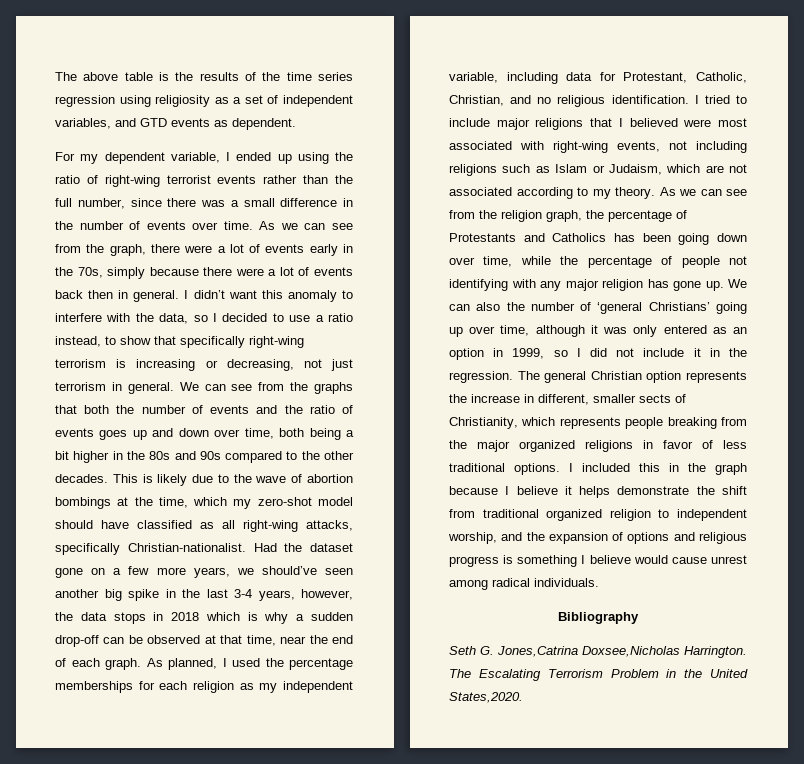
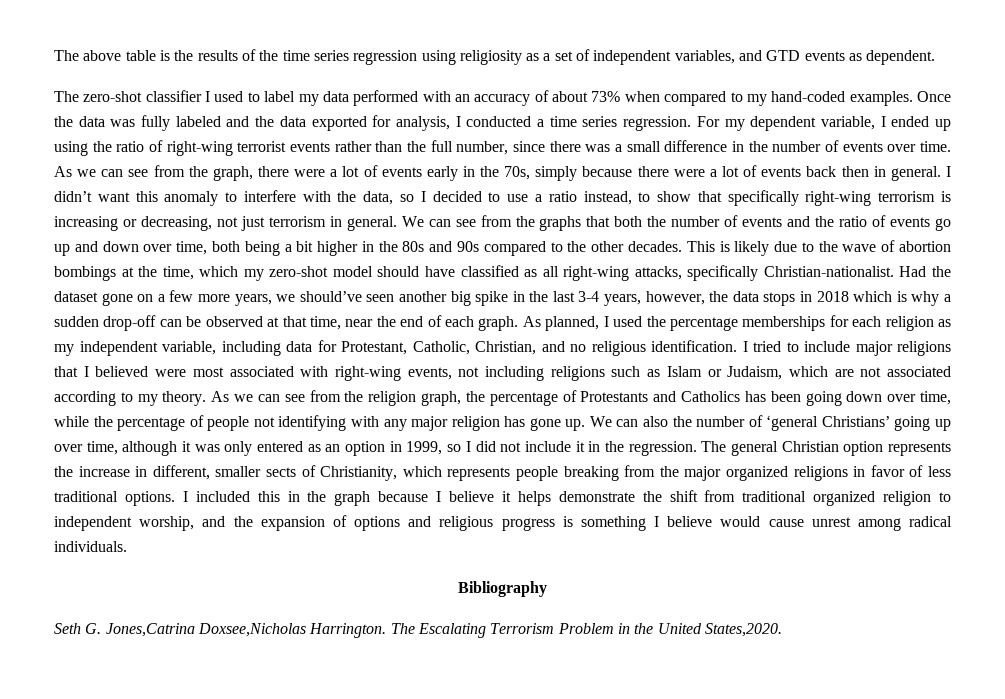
+ The zero-shot classifier I used to label my data performed with an accuracy of about 73% when compared to my hand-coded examples. Once the data was fully labeled and the data exported for analysis, I conducted a time series regression.
- We can see from the graphs that both the number of events and the ratio of events goes up and down over time, both being a bit higher in the 80s and 90s compared to the other decades.
+ We can see from the graphs that both the number of events and the ratio of events go up and down over time, both being a bit higher in the 80s and 90s compared to the other decades.

